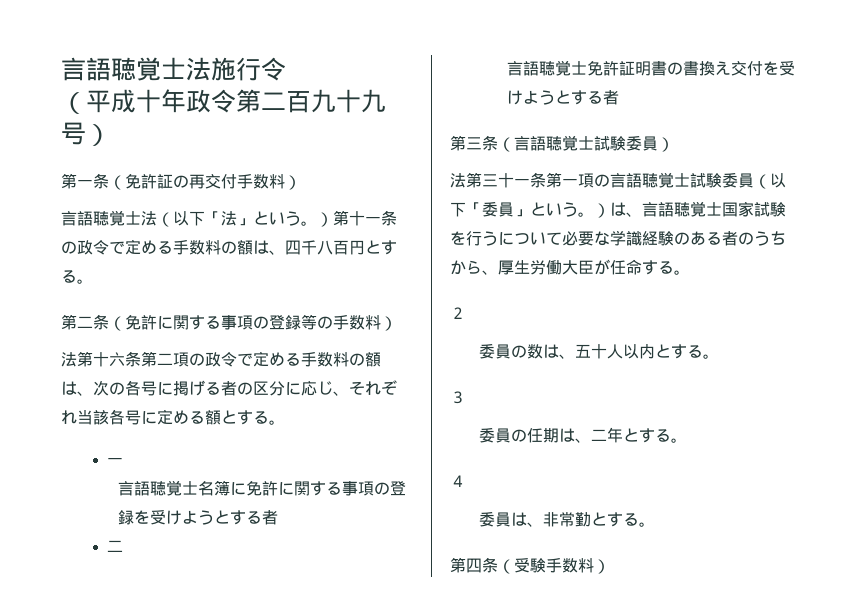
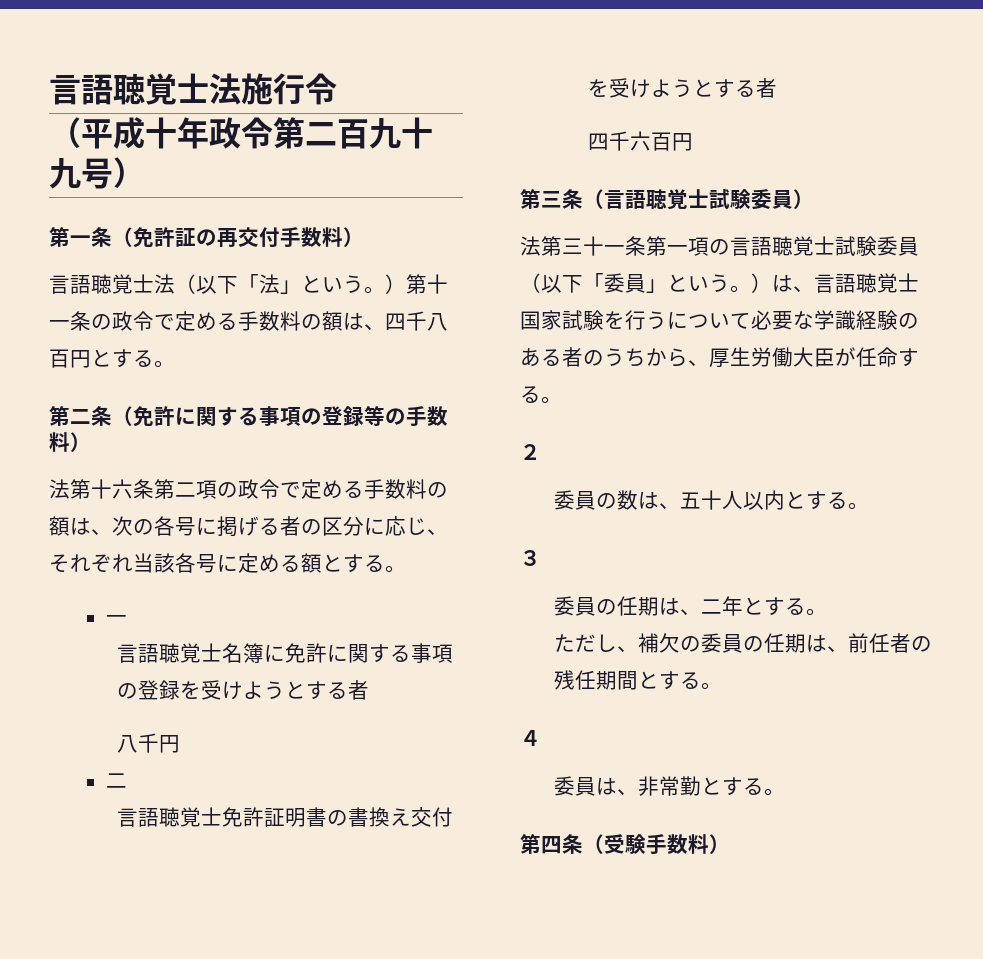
+ 八千円
+ 四千六百円
+ ただし、補欠の委員の任期は、前任者の残任期間とする。

